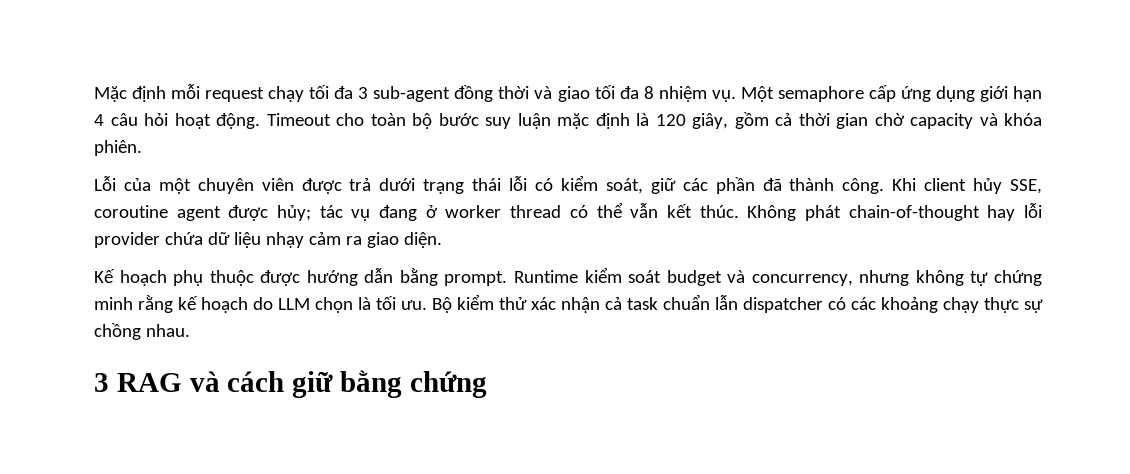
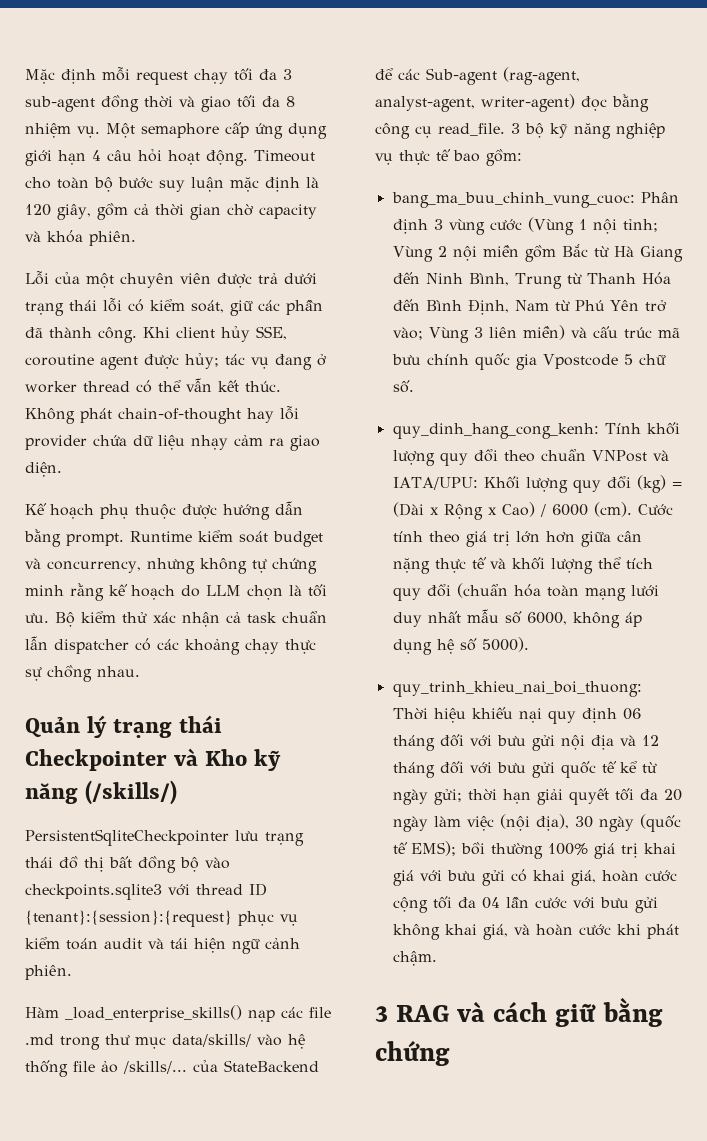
+ Quản lý trạng thái Checkpointer và Kho kỹ năng (/skills/)
+ PersistentSqliteCheckpointer lưu trạng thái đồ thị bất đồng bộ vào checkpoints.sqlite3 với thread ID {tenant}:{session}:{request} phục vụ kiểm toán audit và tái hiện ngữ cảnh phiên.
+ Hàm _load_enterprise_skills() nạp các file .md trong thư mục data/skills/ vào hệ thống file ảo /skills/... của StateBackend để các Sub-agent (rag-agent, analyst-agent, writer-agent) đọc bằng công cụ read_file. 3 bộ kỹ năng nghiệp vụ thực tế bao gồm:
+ bang_ma_buu_chinh_vung_cuoc: Phân định 3 vùng cước (Vùng 1 nội tỉnh; Vùng 2 nội miền gồm Bắc từ Hà Giang đến Ninh Bình, Trung từ Thanh Hóa đến Bình Định, Nam từ Phú Yên trở vào; Vùng 3 liên miền) và cấu trúc mã bưu chính quốc gia Vpostcode 5 chữ số.
+ quy_dinh_hang_cong_kenh: Tính khối lượng quy đổi theo chuẩn VNPost và IATA/UPU: Khối lượng quy đổi (kg) = (Dài x Rộng x Cao) / 6000 (cm). Cước tính theo giá trị lớn hơn giữa cân nặng thực tế và khối lượng thể tích quy đổi (chuẩn hóa toàn mạng lưới duy nhất mẫu số 6000, không áp dụng hệ số 5000).
+ quy_trinh_khieu_nai_boi_thuong: Thời hiệu khiếu nại quy định 06 tháng đối với bưu gửi nội địa và 12 tháng đối với bưu gửi quốc tế kể từ ngày gửi; thời hạn giải quyết tối đa 20 ngày làm việc (nội địa), 30 ngày (quốc tế EMS); bồi thường 100% giá trị khai giá với bưu gửi có khai giá, hoàn cước cộng tối đa 04 lần cước với bưu gửi không khai giá, và hoàn cước khi phát chậm.

